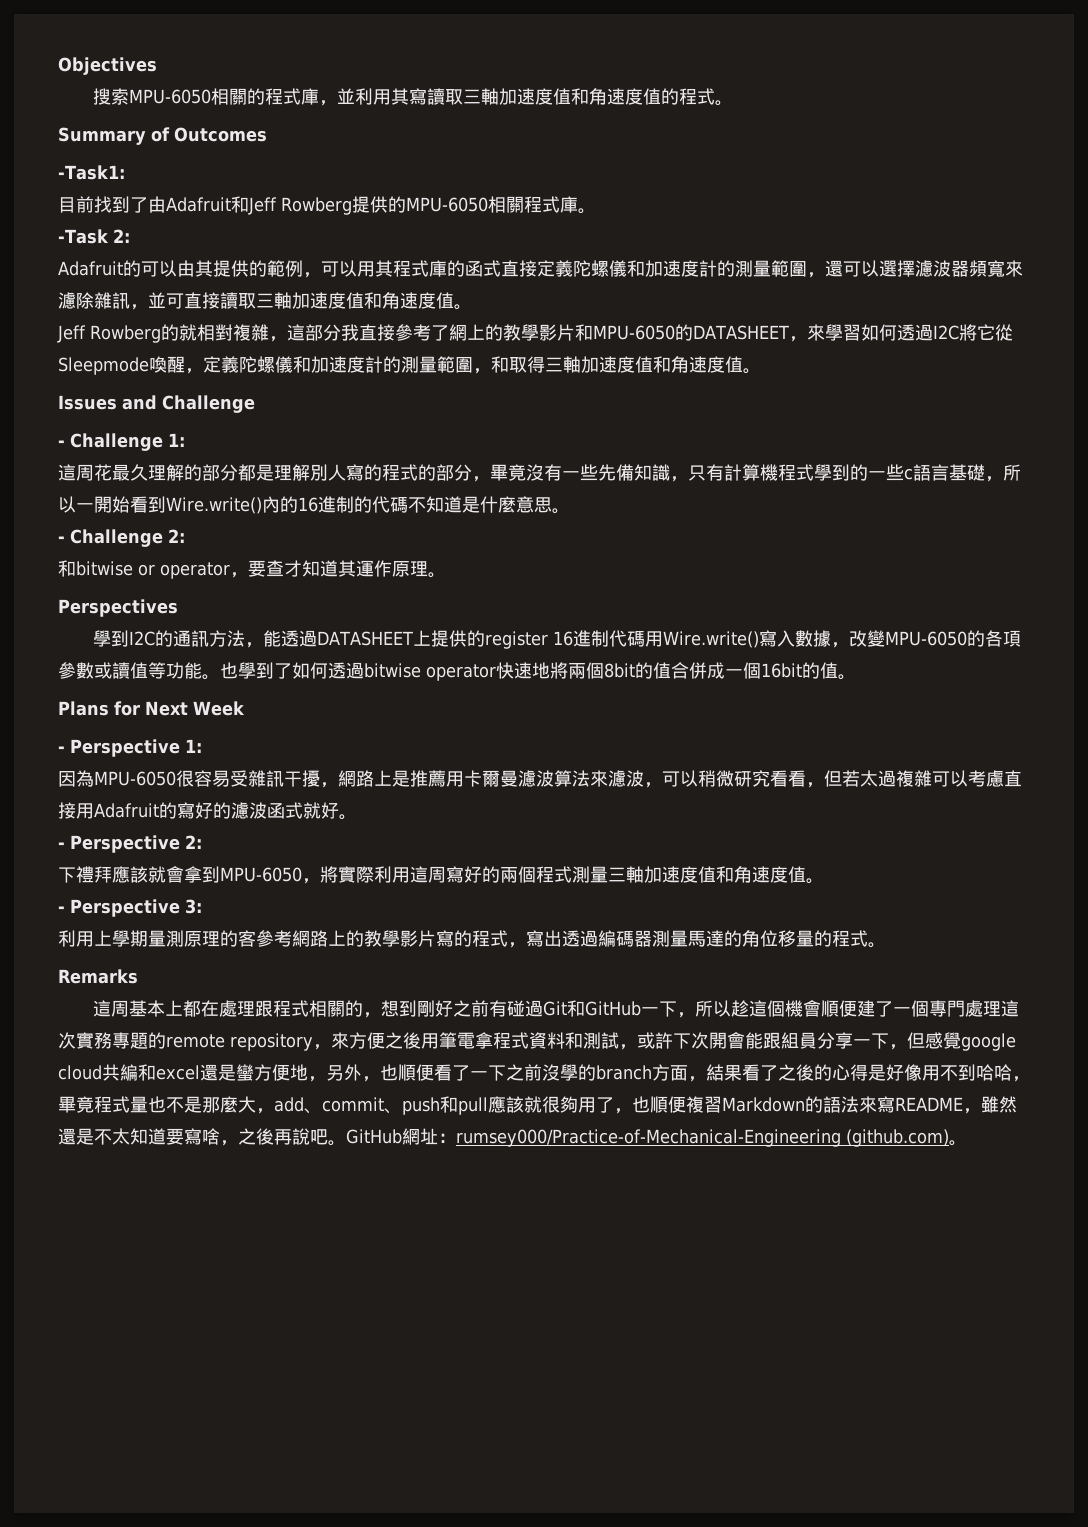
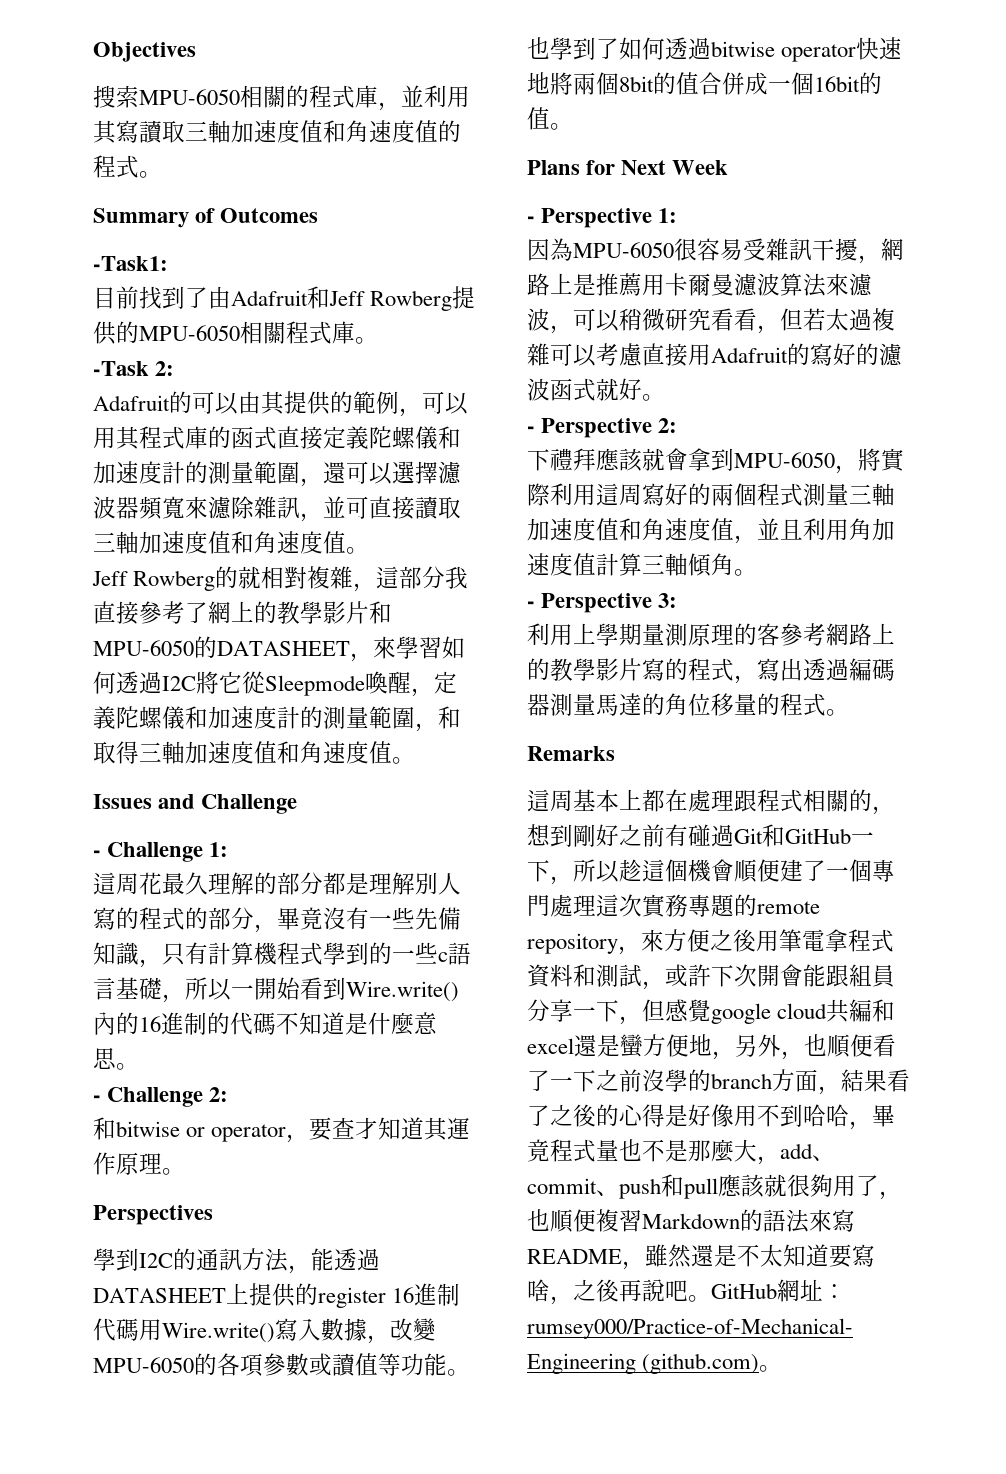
- 下禮拜應該就會拿到MPU-6050，將實際利用這周寫好的兩個程式測量三軸加速度值和角速度值。
+ 下禮拜應該就會拿到MPU-6050，將實際利用這周寫好的兩個程式測量三軸加速度值和角速度值，並且利用角加速度值計算三軸傾角。

